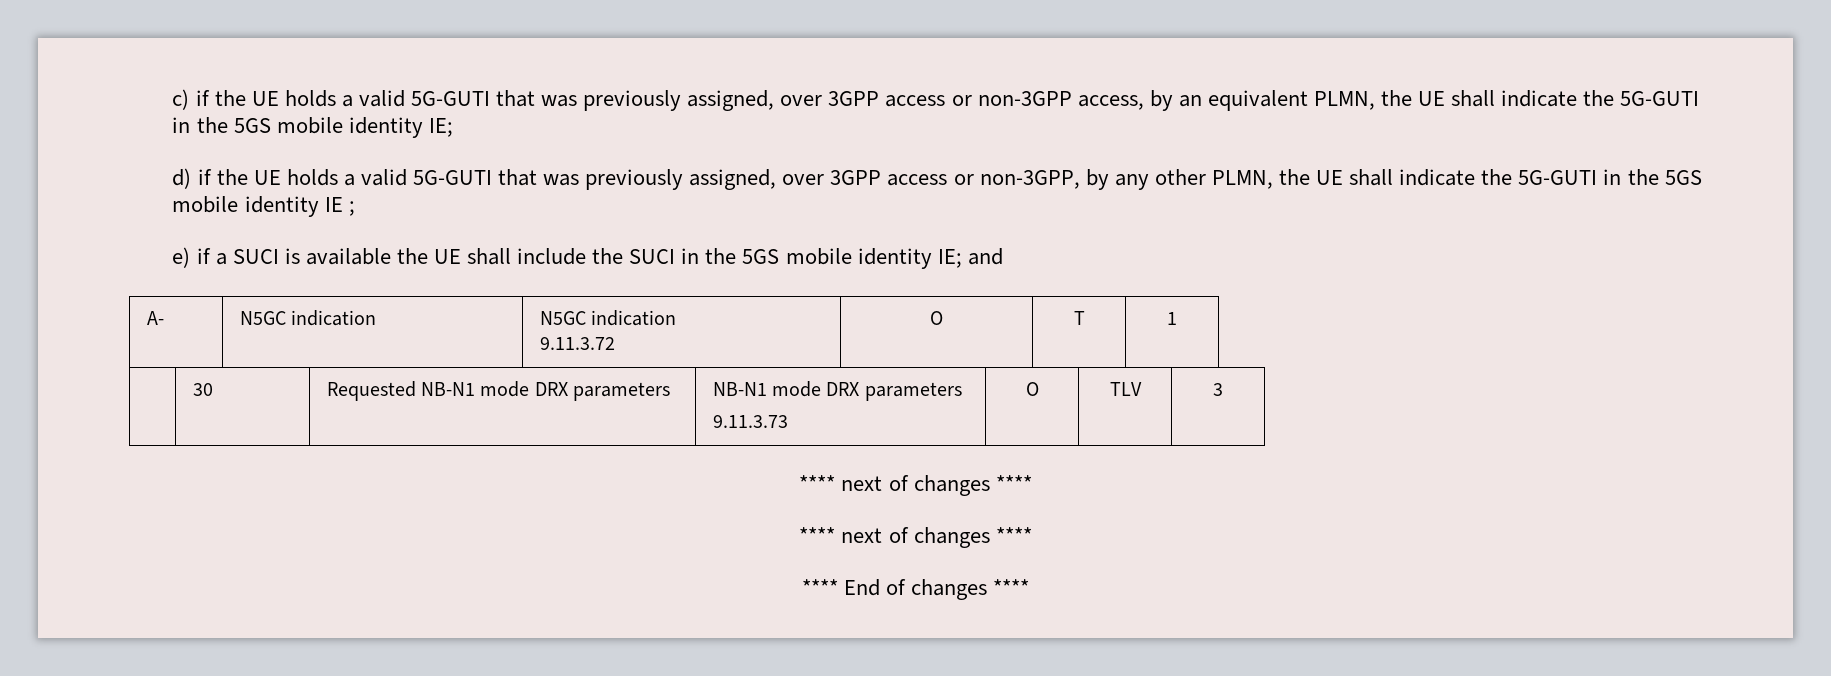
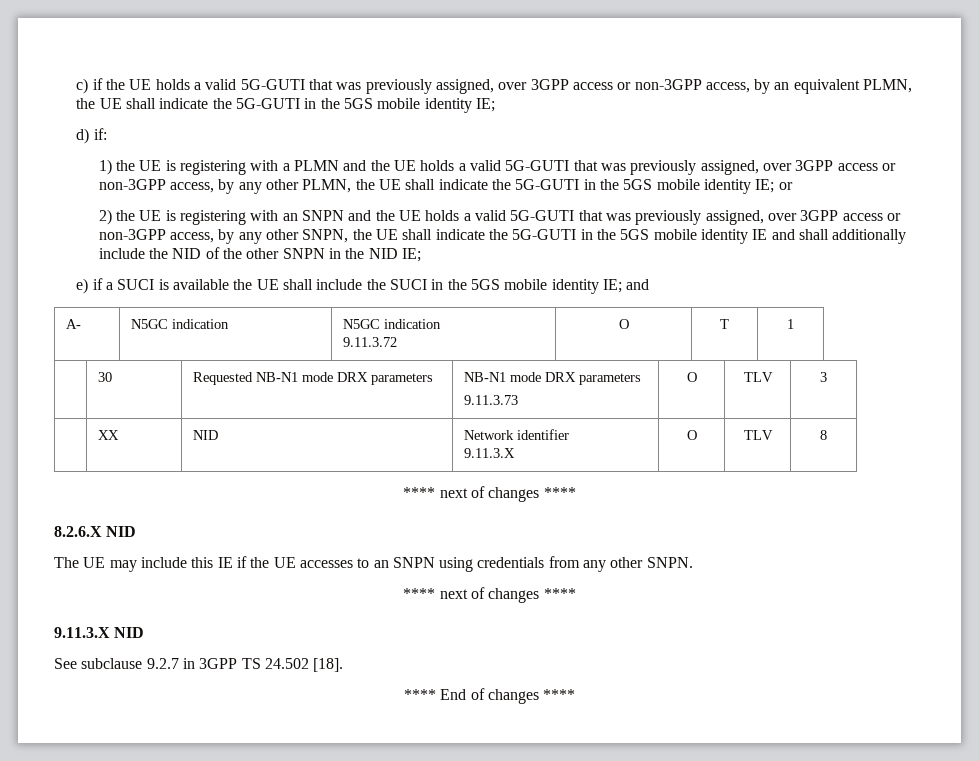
- d) if the UE holds a valid 5G-GUTI that was previously assigned, over 3GPP access or non-3GPP, by any other PLMN, the UE shall indicate the 5G-GUTI in the 5GS mobile identity IE ;
+ d) if:
+ 1) the UE is registering with a PLMN and the UE holds a valid 5G-GUTI that was previously assigned, over 3GPP access or non-3GPP access, by any other PLMN, the UE shall indicate the 5G-GUTI in the 5GS mobile identity IE; or
+ 2) the UE is registering with an SNPN and the UE holds a valid 5G-GUTI that was previously assigned, over 3GPP access or non-3GPP access, by any other SNPN, the UE shall indicate the 5G-GUTI in the 5GS mobile identity IE and shall additionally include the NID of the other SNPN in the NID IE;
  | 30 | Requested NB-N1 mode DRX parameters | NB-N1 mode DRX parameters
  9.11.3.73 | O | TLV | 3
+ | XX | NID | Network identifier
+ 9.11.3.X | O | TLV | 8
  **** next of changes ****
+ 8.2.6.X NID
+ The UE may include this IE if the UE accesses to an SNPN using credentials from any other SNPN.
  **** next of changes ****
+ 9.11.3.X NID
+ See subclause 9.2.7 in 3GPP TS 24.502 [18].

